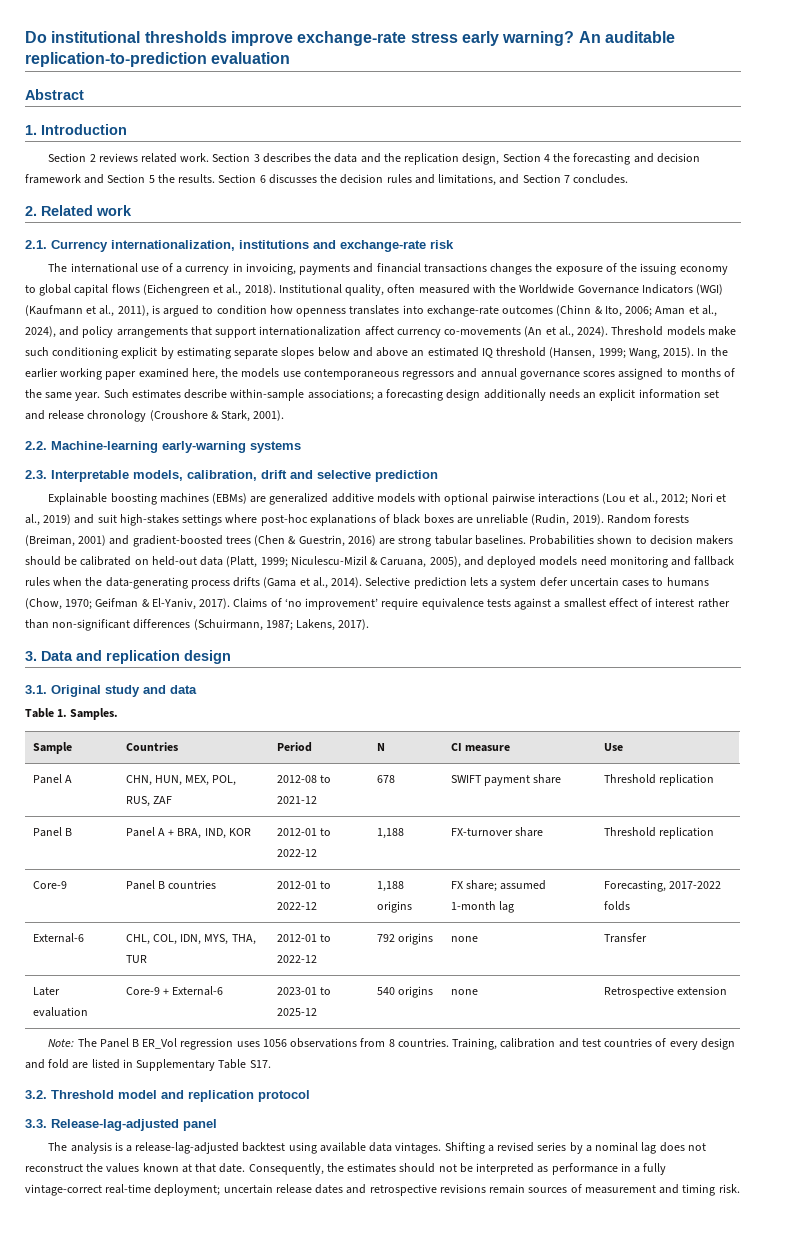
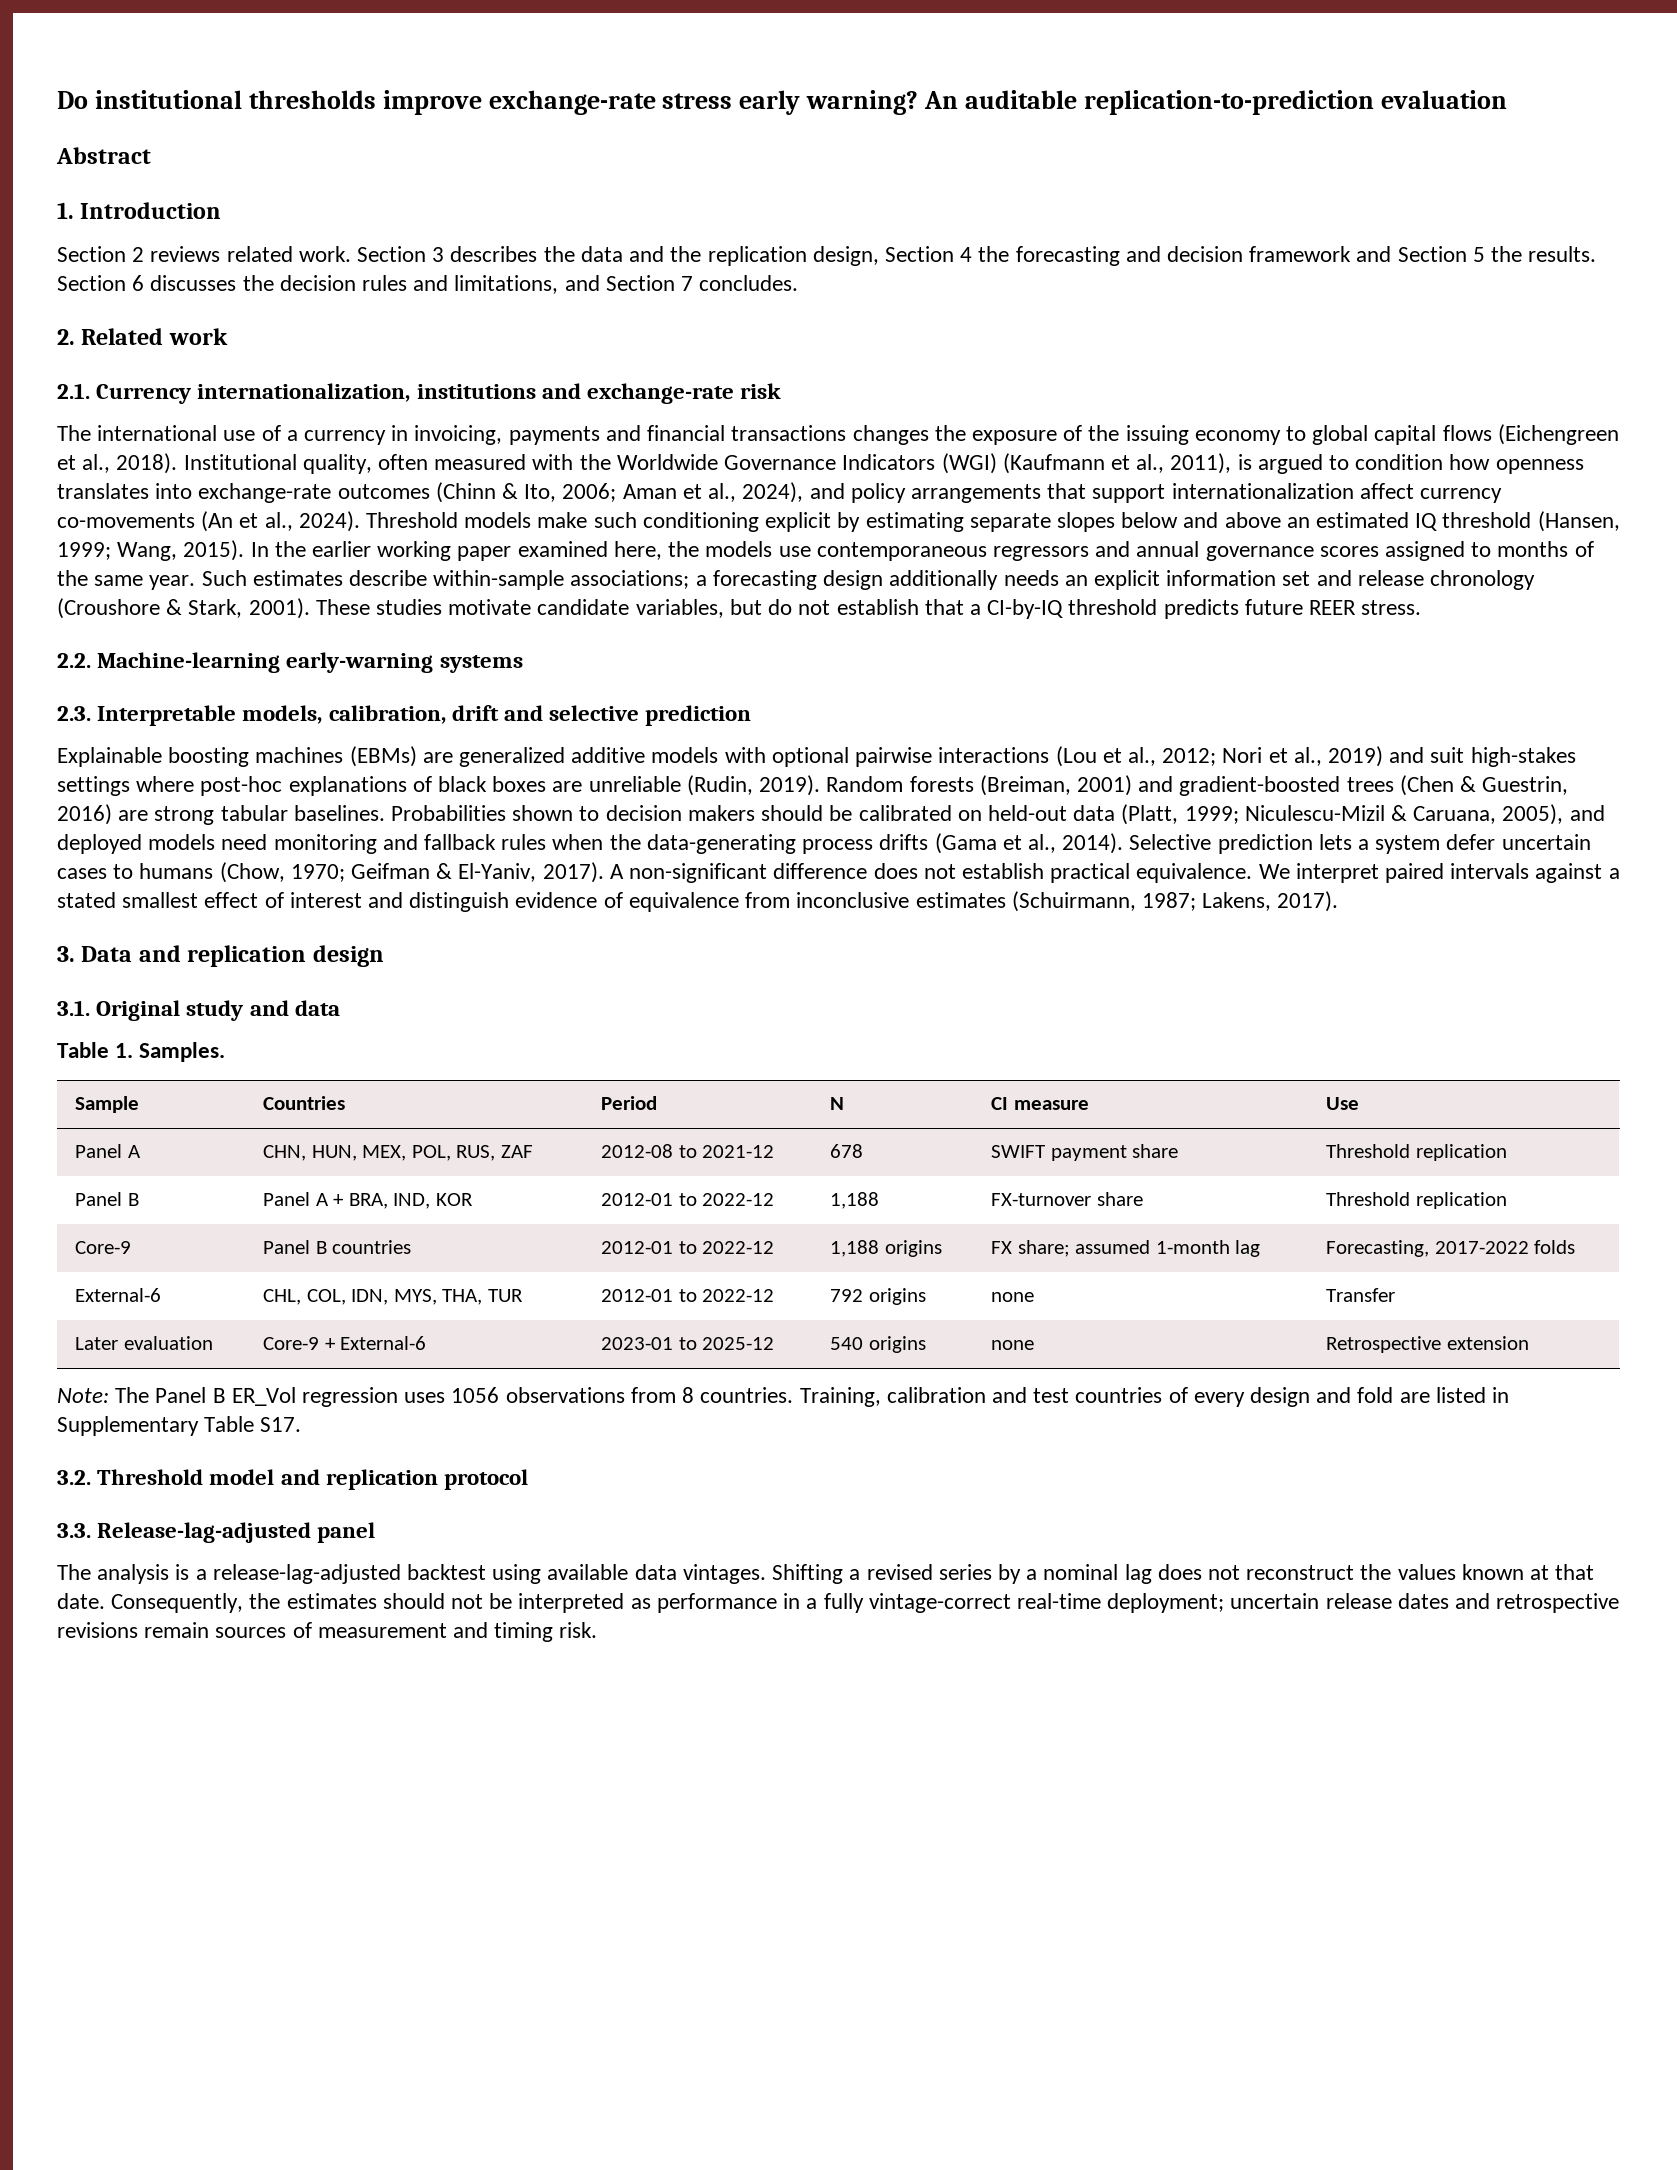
+ These studies motivate candidate variables, but do not establish that a CI-by-IQ threshold predicts future REER stress.
- Claims of ‘no improvement’ require equivalence tests against a smallest effect of interest rather than non-significant differences (Schuirmann, 1987; Lakens, 2017).
+ A non-significant difference does not establish practical equivalence. We interpret paired intervals against a stated smallest effect of interest and distinguish evidence of equivalence from inconclusive estimates (Schuirmann, 1987; Lakens, 2017).

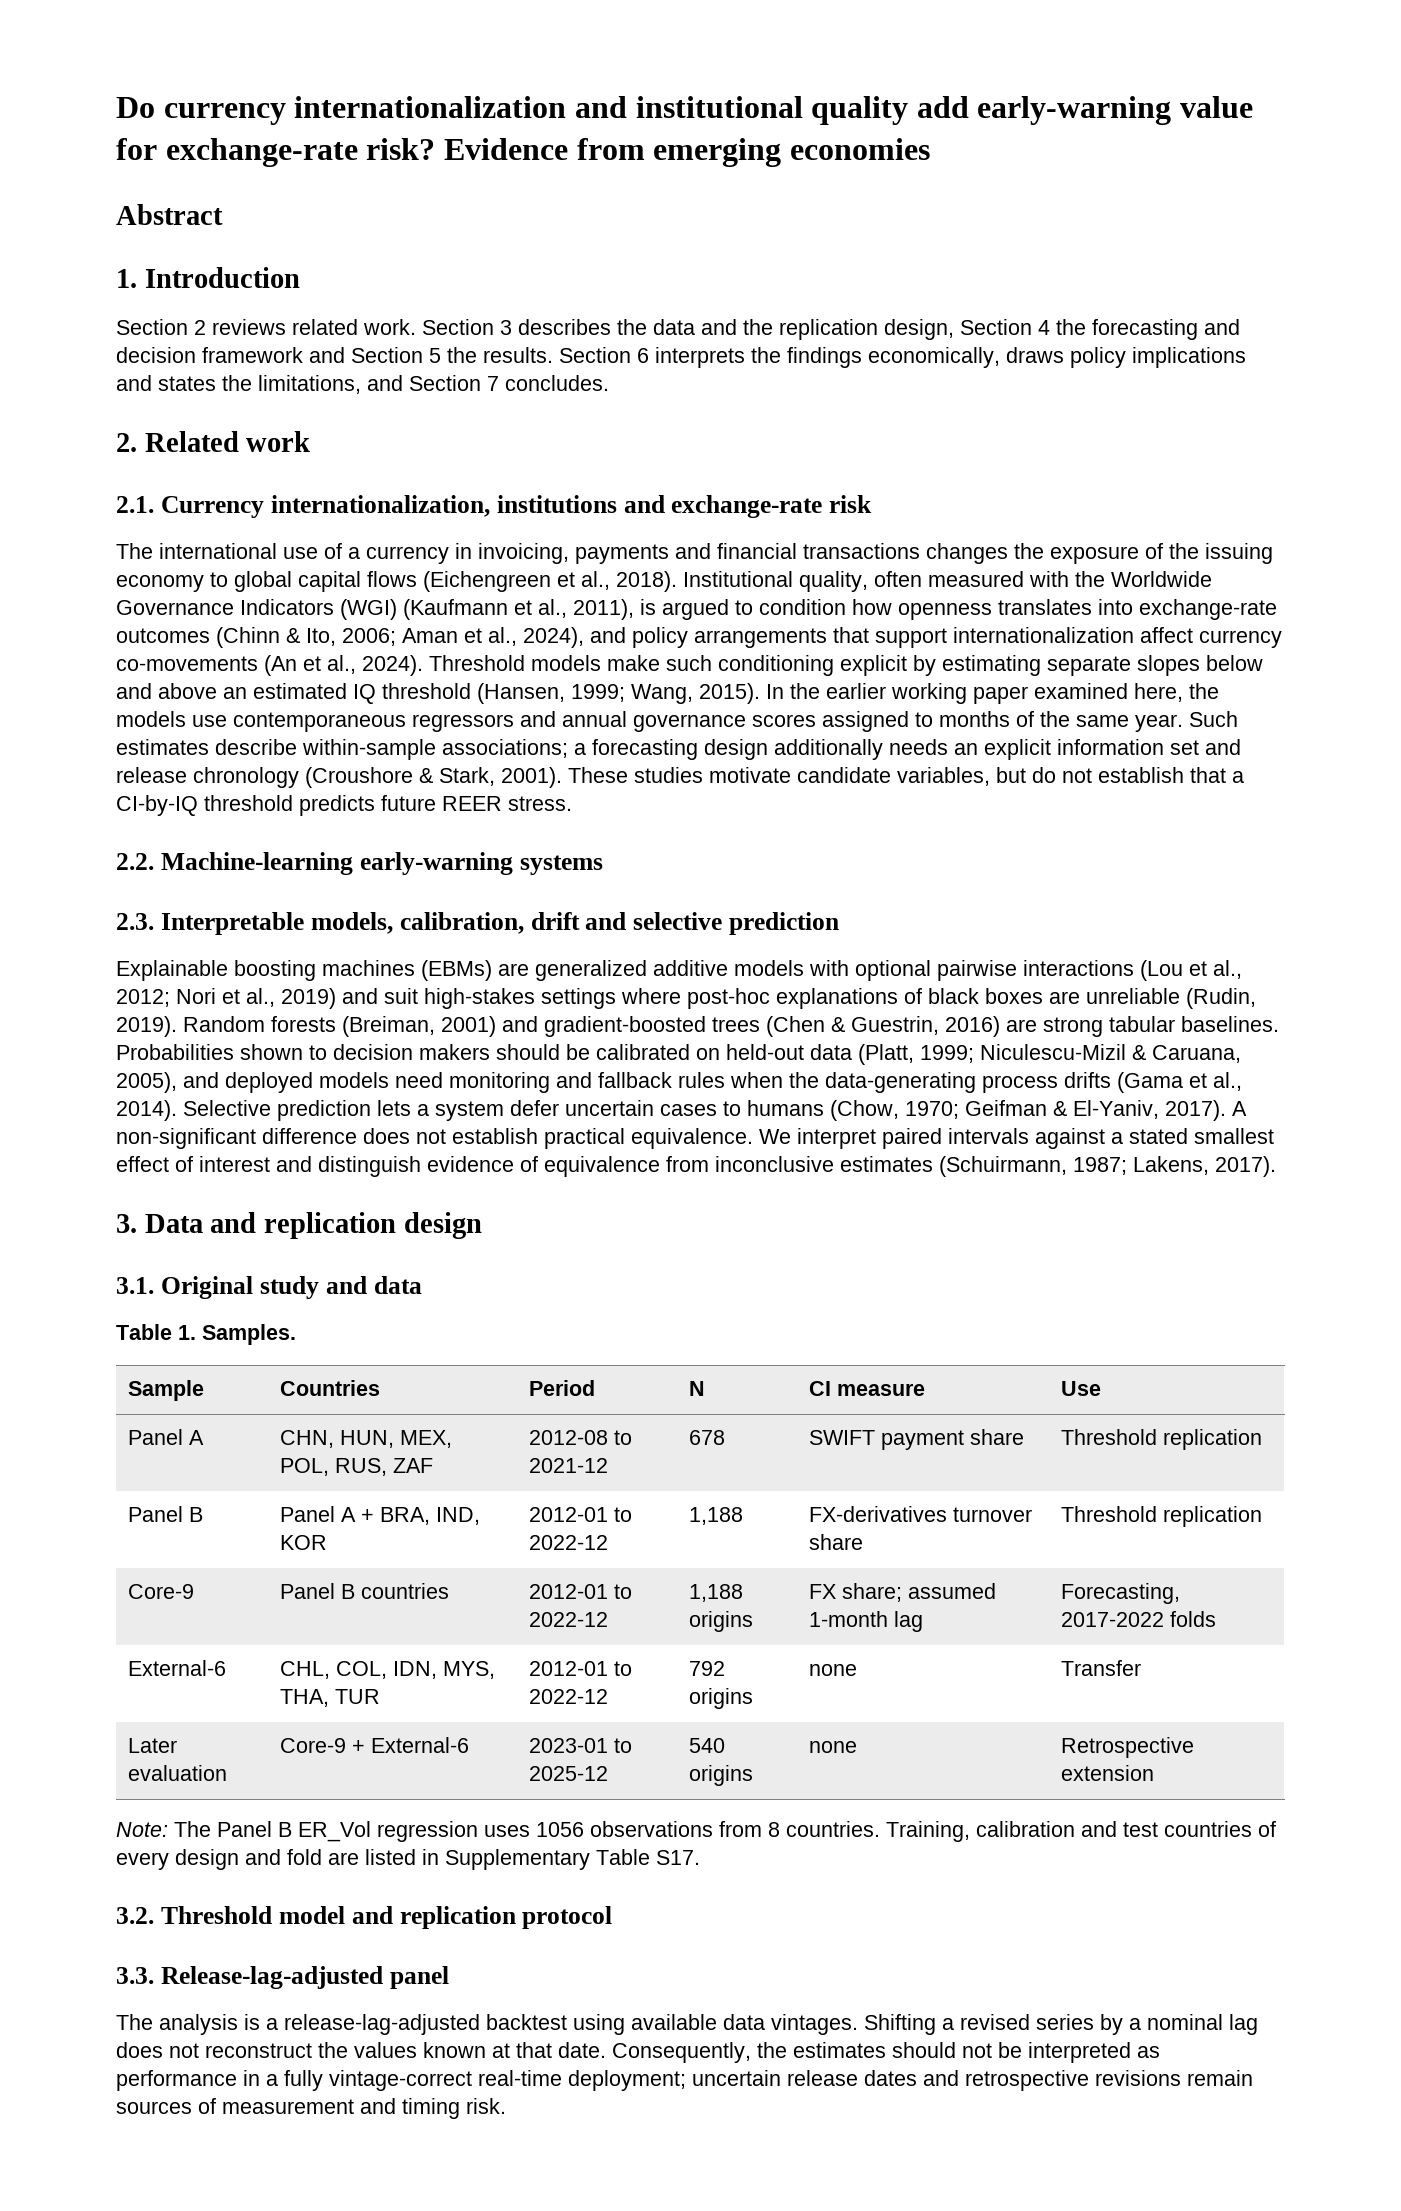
- Do institutional thresholds improve exchange-rate stress early warning? An auditable replication-to-prediction evaluation
+ Do currency internationalization and institutional quality add early-warning value for exchange-rate risk? Evidence from emerging economies
- Section 6 discusses the decision rules and limitations, and Section 7 concludes.
+ Section 6 interprets the findings economically, draws policy implications and states the limitations, and Section 7 concludes.
- Panel B | Panel A + BRA, IND, KOR | 2012-01 to 2022-12 | 1,188 | FX-turnover share | Threshold replication
+ Panel B | Panel A + BRA, IND, KOR | 2012-01 to 2022-12 | 1,188 | FX-derivatives turnover share | Threshold replication

